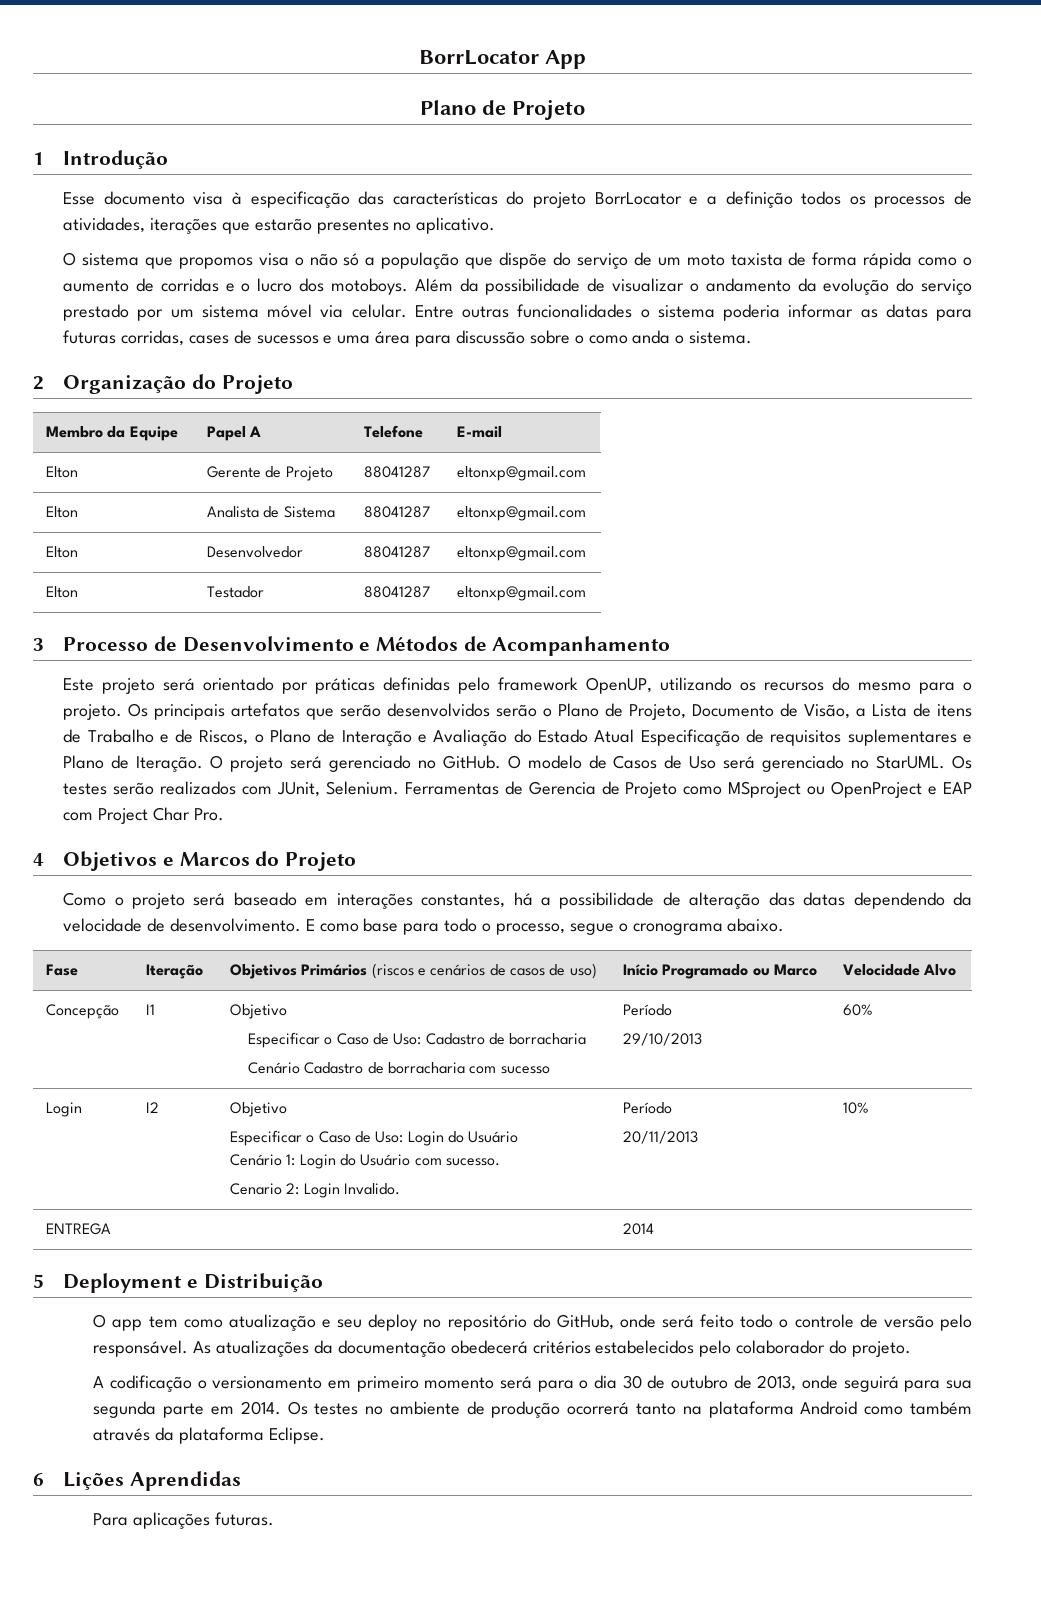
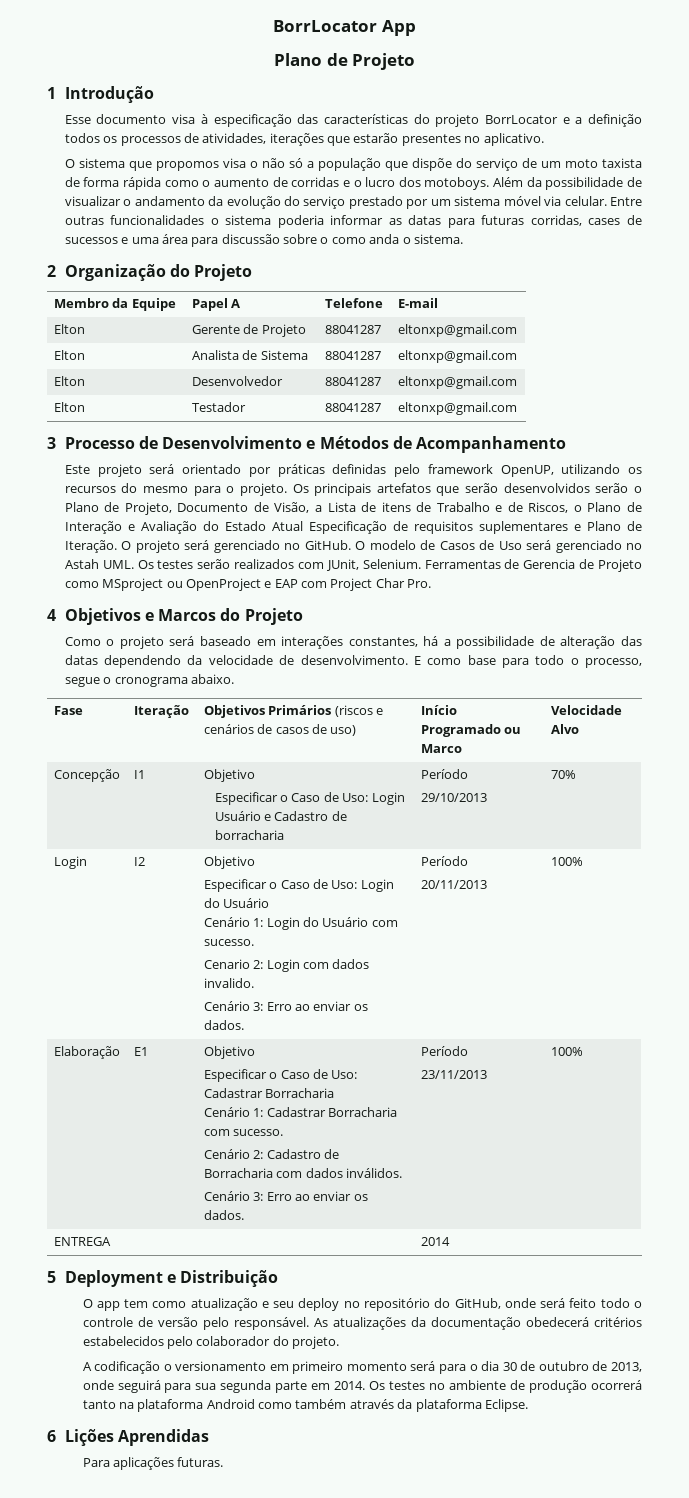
- O modelo de Casos de Uso será gerenciado no StarUML. Os testes serão realizados com JUnit, Selenium.
+ O modelo de Casos de Uso será gerenciado no Astah UML. Os testes serão realizados com JUnit, Selenium.
  Concepção | I1 | Objetivo
- Especificar o Caso de Uso: Cadastro de borracharia
- Cenário Cadastro de borracharia com sucesso | Período
- 29/10/2013 | 60%
+ Especificar o Caso de Uso: Login Usuário e Cadastro de borracharia | Período
+ 29/10/2013 | 70%
  Login | I2 | Objetivo
  Especificar o Caso de Uso: Login do Usuário
  Cenário 1: Login do Usuário com sucesso.
- Cenario 2: Login Invalido. | Período
- 20/11/2013 | 10%
+ Cenario 2: Login com dados invalido.
+ Cenário 3: Erro ao enviar os dados. | Período
+ 20/11/2013 | 100%
+ Elaboração | E1 | Objetivo
+ Especificar o Caso de Uso: Cadastrar Borracharia
+ Cenário 1: Cadastrar Borracharia com sucesso.
+ Cenário 2: Cadastro de Borracharia com dados inválidos.
+ Cenário 3: Erro ao enviar os dados. | Período
+ 23/11/2013 | 100%

